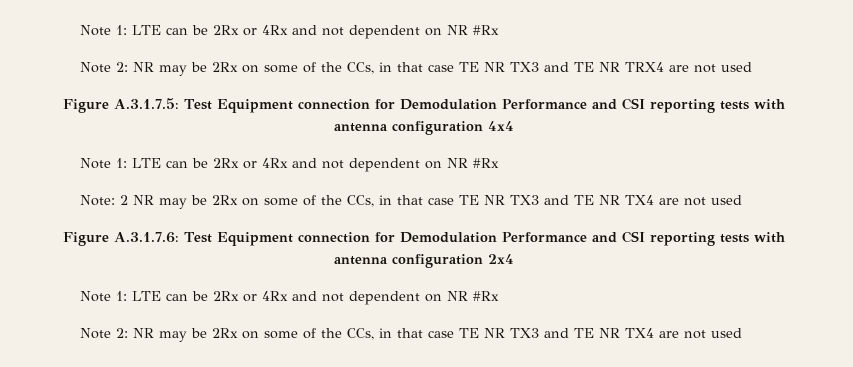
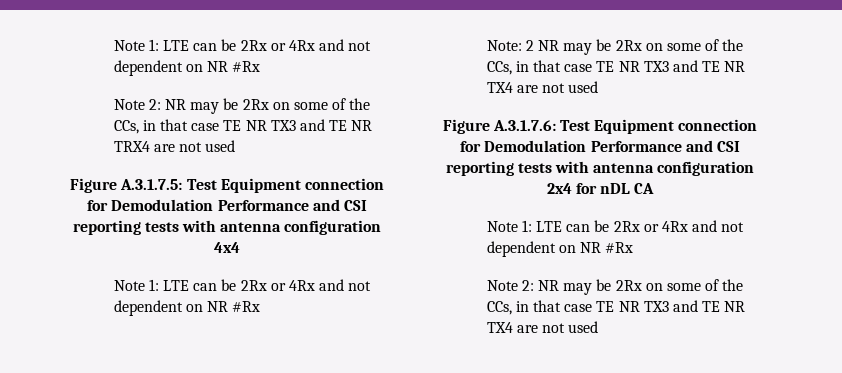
- Figure A.3.1.7.6: Test Equipment connection for Demodulation Performance and CSI reporting tests with antenna configuration 2x4
+ Figure A.3.1.7.6: Test Equipment connection for Demodulation Performance and CSI reporting tests with antenna configuration 2x4 for nDL CA

